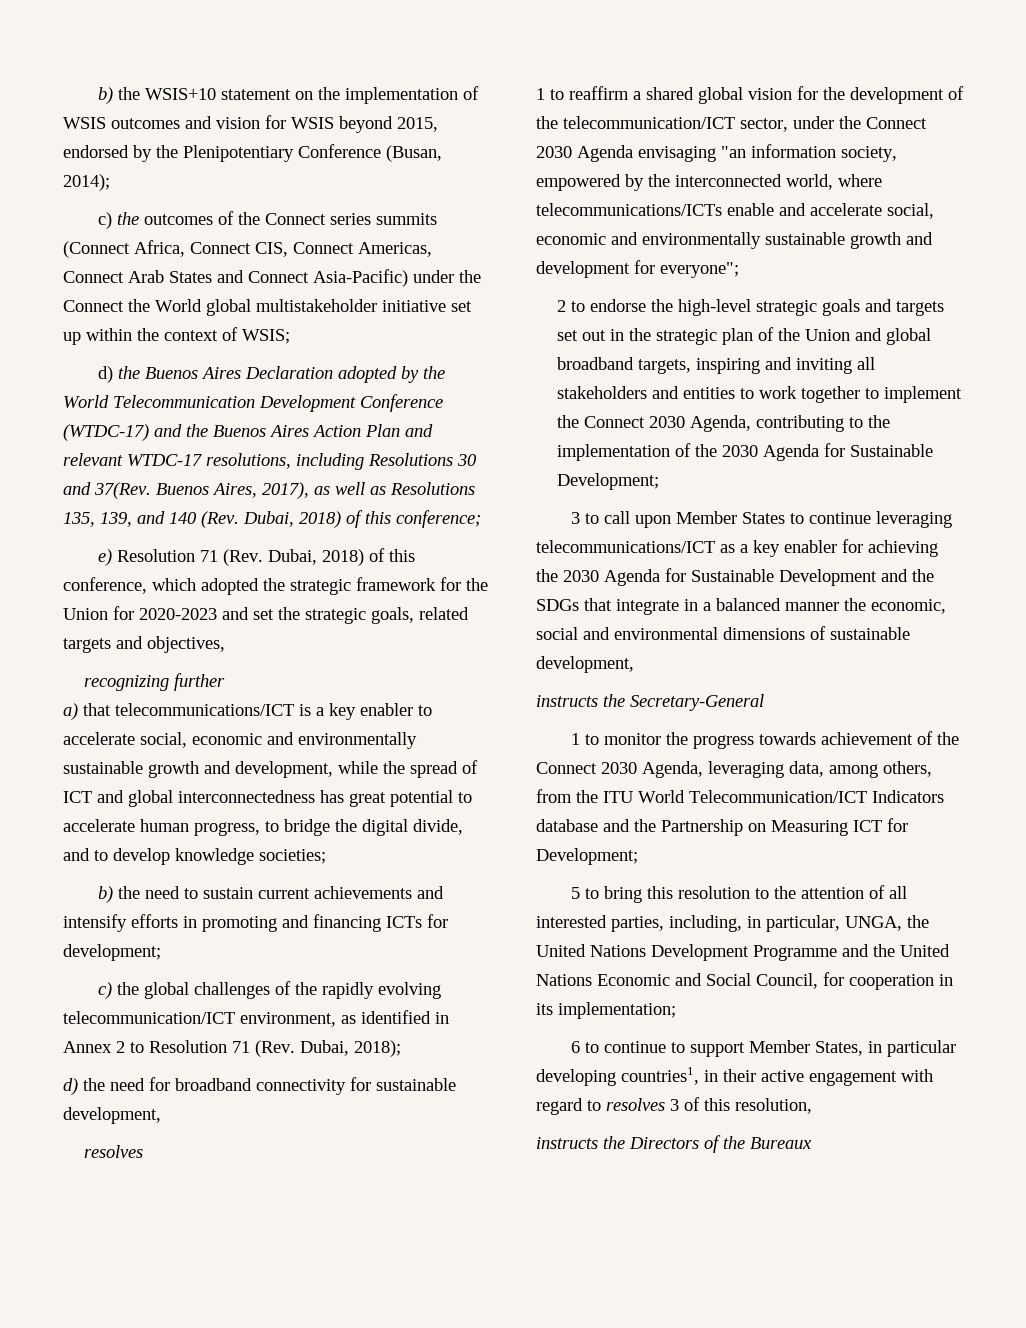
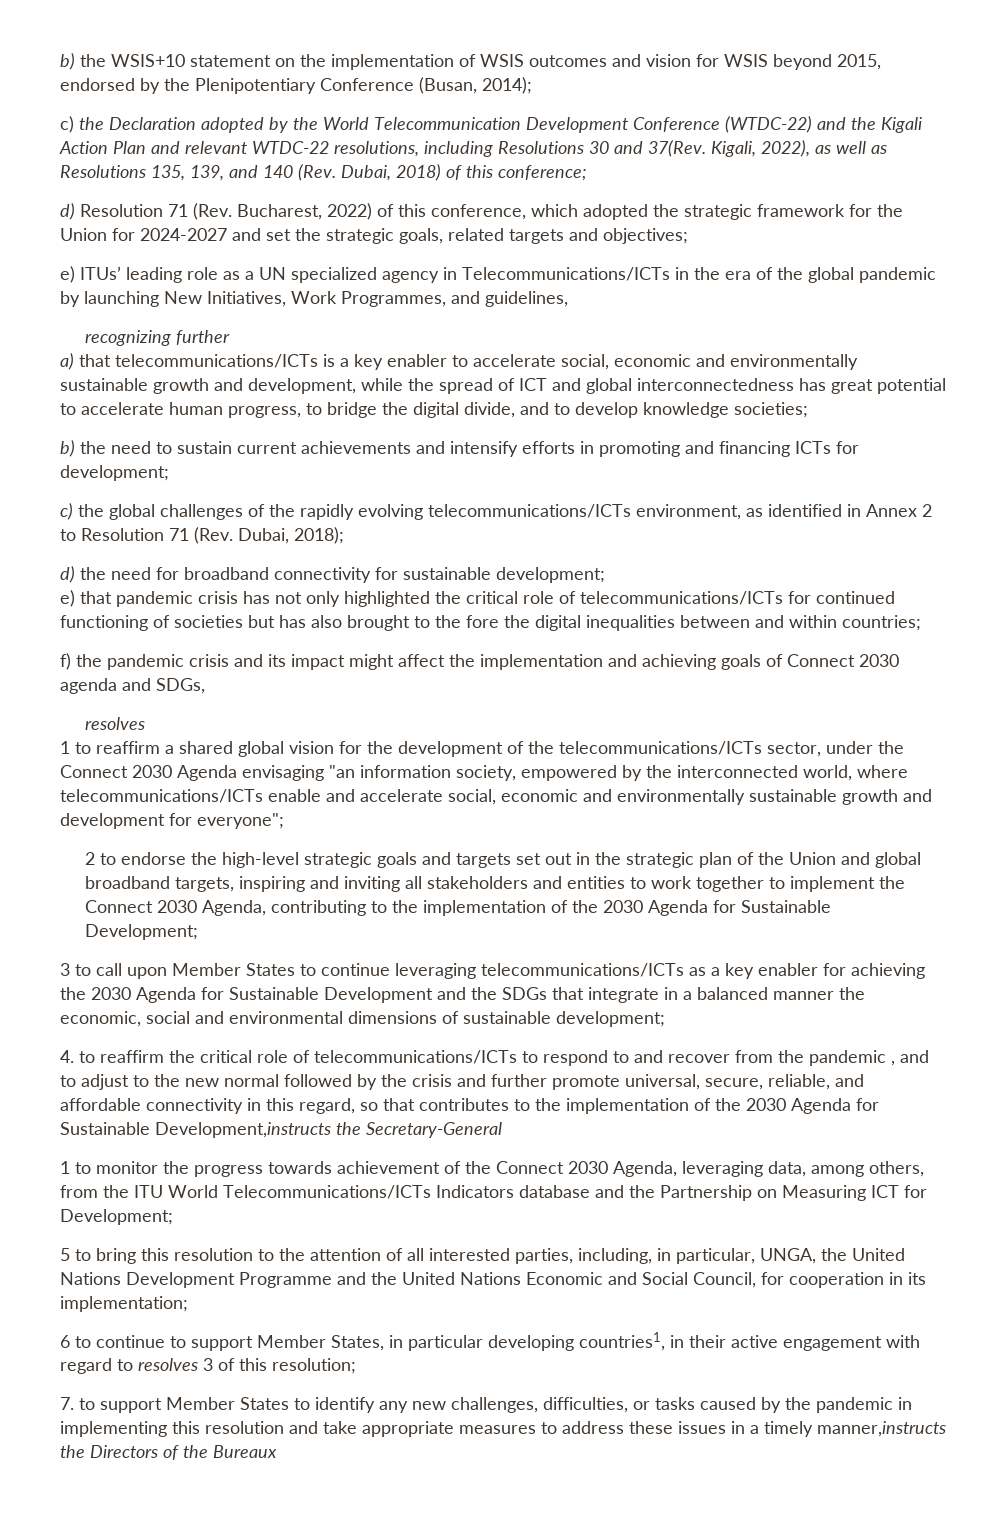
- c) the outcomes of the Connect series summits (Connect Africa, Connect CIS, Connect Americas, Connect Arab States and Connect Asia-Pacific) under the Connect the World global multistakeholder initiative set up within the context of WSIS;
- d) the Buenos Aires Declaration adopted by the World Telecommunication Development Conference (WTDC-17) and the Buenos Aires Action Plan and relevant WTDC-17 resolutions, including Resolutions 30 and 37(Rev.
+ c) the Declaration adopted by the World Telecommunication Development Conference (WTDC-22) and the Kigali Action Plan and relevant WTDC-22 resolutions, including Resolutions 30 and 37(Rev.
- Buenos Aires, 2017), as well as Resolutions 135, 139, and 140 (Rev. Dubai, 2018) of this conference;
+ Kigali, 2022), as well as Resolutions 135, 139, and 140 (Rev. Dubai, 2018) of this conference;
- e) Resolution 71 (Rev. Dubai, 2018) of this conference, which adopted the strategic framework for the Union for 2020-2023 and set the strategic goals, related targets and objectives,
+ d) Resolution 71 (Rev. Bucharest, 2022) of this conference, which adopted the strategic framework for the Union for 2024-2027 and set the strategic goals, related targets and objectives;
+ e) ITUs’ leading role as a UN specialized agency in Telecommunications/ICTs in the era of the global pandemic by launching New Initiatives, Work Programmes, and guidelines,
- a) that telecommunications/ICT is a key enabler to accelerate social, economic and environmentally sustainable growth and development, while the spread of ICT and global interconnectedness has great potential to accelerate human progress, to bridge the digital divide, and to develop knowledge societies;
+ a) that telecommunications/ICTs is a key enabler to accelerate social, economic and environmentally sustainable growth and development, while the spread of ICT and global interconnectedness has great potential to accelerate human progress, to bridge the digital divide, and to develop knowledge societies;
- c) the global challenges of the rapidly evolving telecommunication/ICT environment, as identified in Annex 2 to Resolution 71 (Rev. Dubai, 2018);
+ c) the global challenges of the rapidly evolving telecommunications/ICTs environment, as identified in Annex 2 to Resolution 71 (Rev. Dubai, 2018);
- d) the need for broadband connectivity for sustainable development,
+ d) the need for broadband connectivity for sustainable development;
+ e) that pandemic crisis has not only highlighted the critical role of telecommunications/ICTs for continued functioning of societies but has also brought to the fore the digital inequalities between and within countries;
+ f) the pandemic crisis and its impact might affect the implementation and achieving goals of Connect 2030 agenda and SDGs,
- 1 to reaffirm a shared global vision for the development of the telecommunication/ICT sector, under the Connect 2030 Agenda envisaging "an information society, empowered by the interconnected world, where telecommunications/ICTs enable and accelerate social, economic and environmentally sustainable growth and development for everyone";
+ 1 to reaffirm a shared global vision for the development of the telecommunications/ICTs sector, under the Connect 2030 Agenda envisaging "an information society, empowered by the interconnected world, where telecommunications/ICTs enable and accelerate social, economic and environmentally sustainable growth and development for everyone";
- 3 to call upon Member States to continue leveraging telecommunications/ICT as a key enabler for achieving the 2030 Agenda for Sustainable Development and the SDGs that integrate in a balanced manner the economic, social and environmental dimensions of sustainable development,
- instructs the Secretary-General
+ 3 to call upon Member States to continue leveraging telecommunications/ICTs as a key enabler for achieving the 2030 Agenda for Sustainable Development and the SDGs that integrate in a balanced manner the economic, social and environmental dimensions of sustainable development;
+ 4. to reaffirm the critical role of telecommunications/ICTs to respond to and recover from the pandemic , and to adjust to the new normal followed by the crisis and further promote universal, secure, reliable, and affordable connectivity in this regard, so that contributes to the implementation of the 2030 Agenda for Sustainable Development,instructs the Secretary-General
- 1 to monitor the progress towards achievement of the Connect 2030 Agenda, leveraging data, among others, from the ITU World Telecommunication/ICT Indicators database and the Partnership on Measuring ICT for Development;
+ 1 to monitor the progress towards achievement of the Connect 2030 Agenda, leveraging data, among others, from the ITU World Telecommunications/ICTs Indicators database and the Partnership on Measuring ICT for Development;
- 6 to continue to support Member States, in particular developing countries1, in their active engagement with regard to resolves 3 of this resolution,
- instructs the Directors of the Bureaux
+ 6 to continue to support Member States, in particular developing countries1, in their active engagement with regard to resolves 3 of this resolution;
+ 7. to support Member States to identify any new challenges, difficulties, or tasks caused by the pandemic in implementing this resolution and take appropriate measures to address these issues in a timely manner,instructs the Directors of the Bureaux

